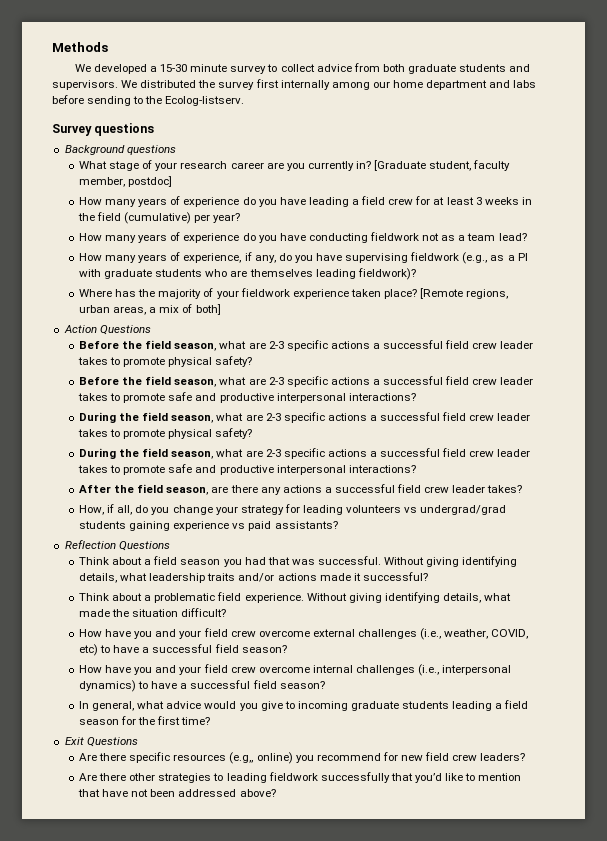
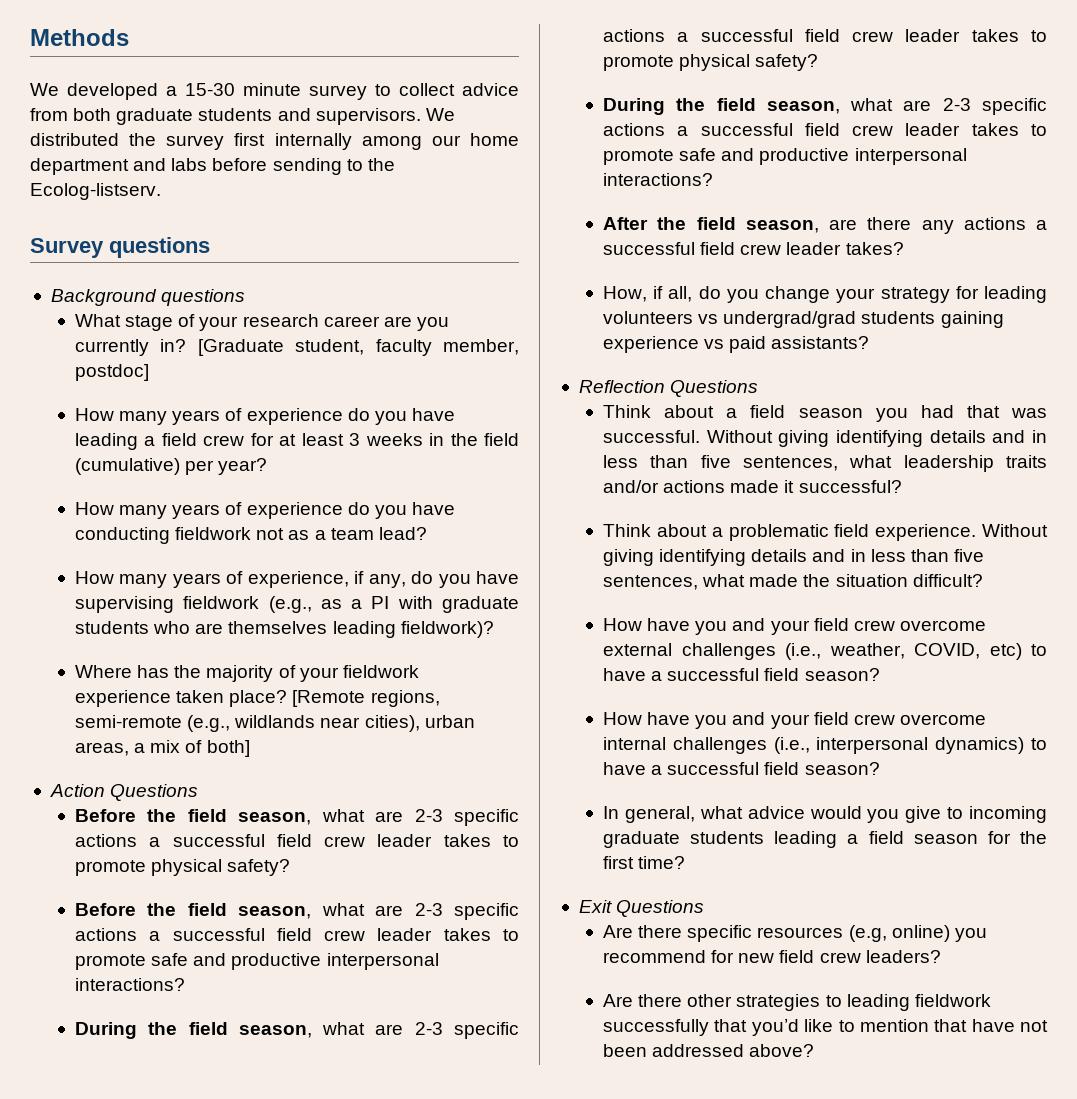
- [Remote regions, urban areas, a mix of both]
+ [Remote regions, semi-remote (e.g., wildlands near cities), urban areas, a mix of both]
- Without giving identifying details, what leadership traits and/or actions made it successful?
+ Without giving identifying details and in less than five sentences, what leadership traits and/or actions made it successful?
- Without giving identifying details, what made the situation difficult?
+ Without giving identifying details and in less than five sentences, what made the situation difficult?
- Are there specific resources (e.g,, online) you recommend for new field crew leaders?
+ Are there specific resources (e.g, online) you recommend for new field crew leaders?

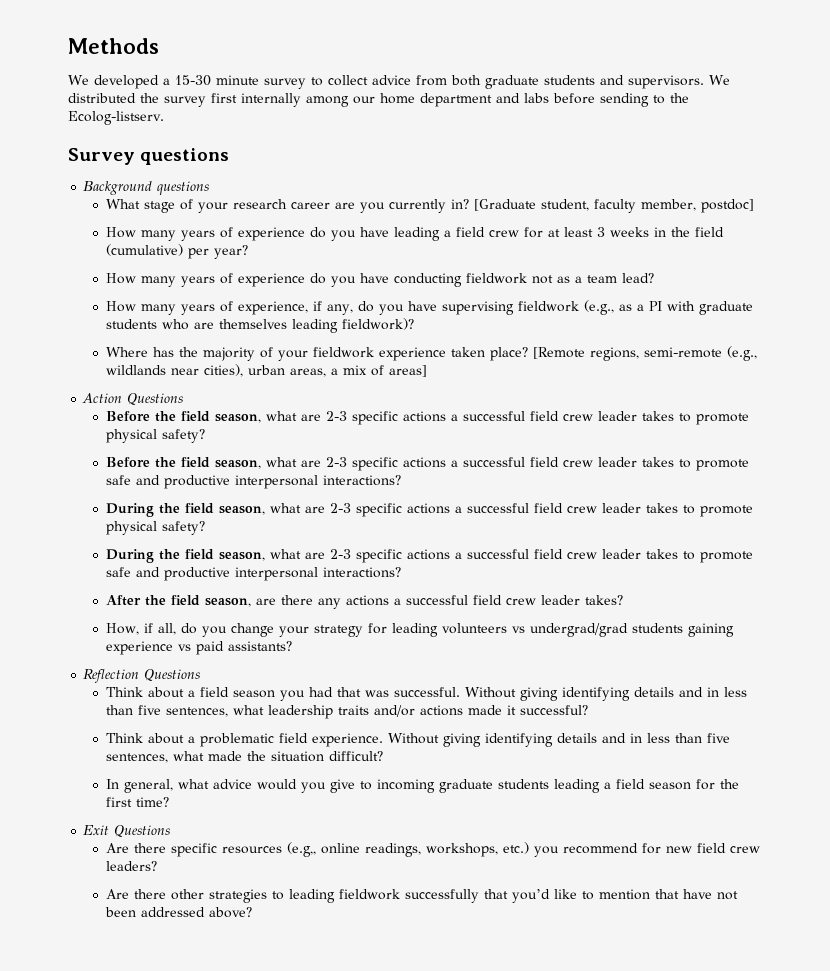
- [Remote regions, semi-remote (e.g., wildlands near cities), urban areas, a mix of both]
+ [Remote regions, semi-remote (e.g., wildlands near cities), urban areas, a mix of areas]
- How have you and your field crew overcome external challenges (i.e., weather, COVID, etc) to have a successful field season?
- How have you and your field crew overcome internal challenges (i.e., interpersonal dynamics) to have a successful field season?
- Are there specific resources (e.g, online) you recommend for new field crew leaders?
+ Are there specific resources (e.g,, online readings, workshops, etc.) you recommend for new field crew leaders?

